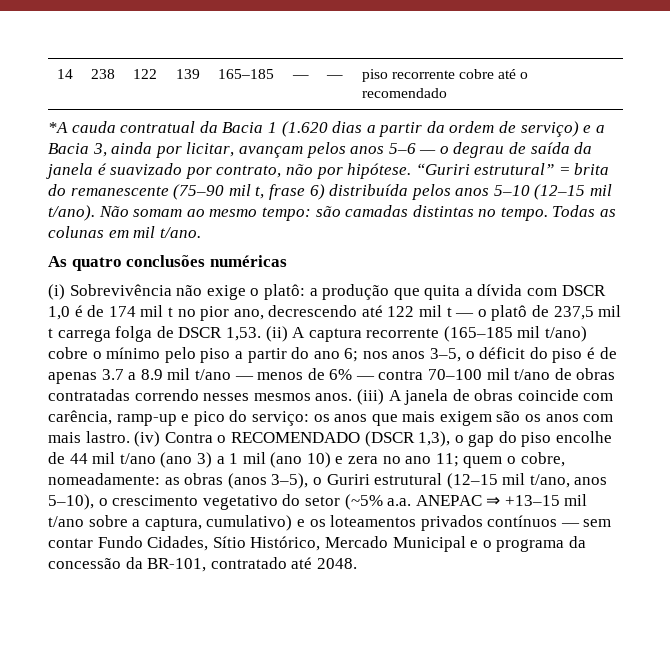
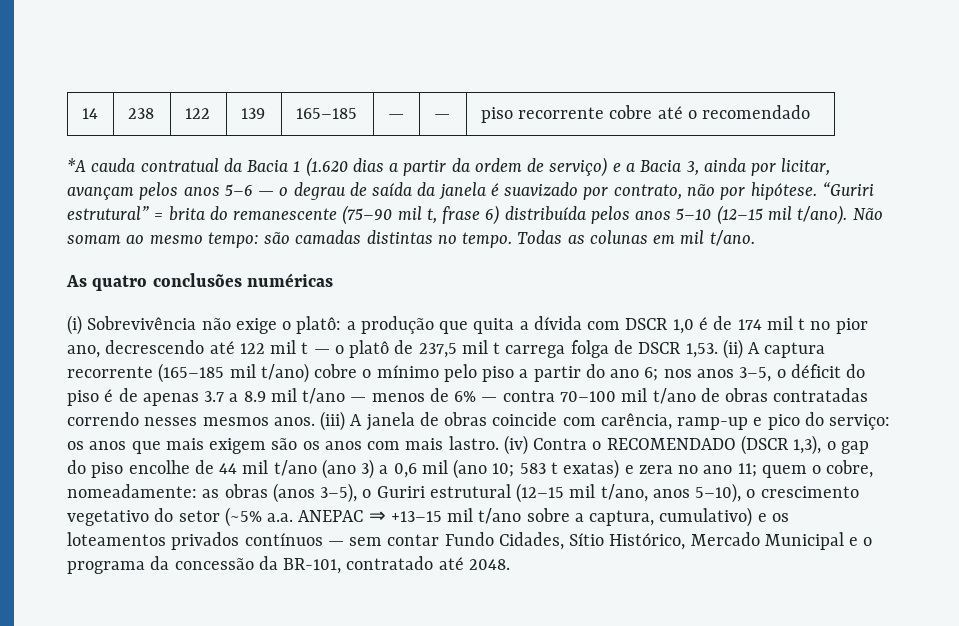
- (iv) Contra o RECOMENDADO (DSCR 1,3), o gap do piso encolhe de 44 mil t/ano (ano 3) a 1 mil (ano 10) e zera no ano 11;
+ (iv) Contra o RECOMENDADO (DSCR 1,3), o gap do piso encolhe de 44 mil t/ano (ano 3) a 0,6 mil (ano 10; 583 t exatas) e zera no ano 11;

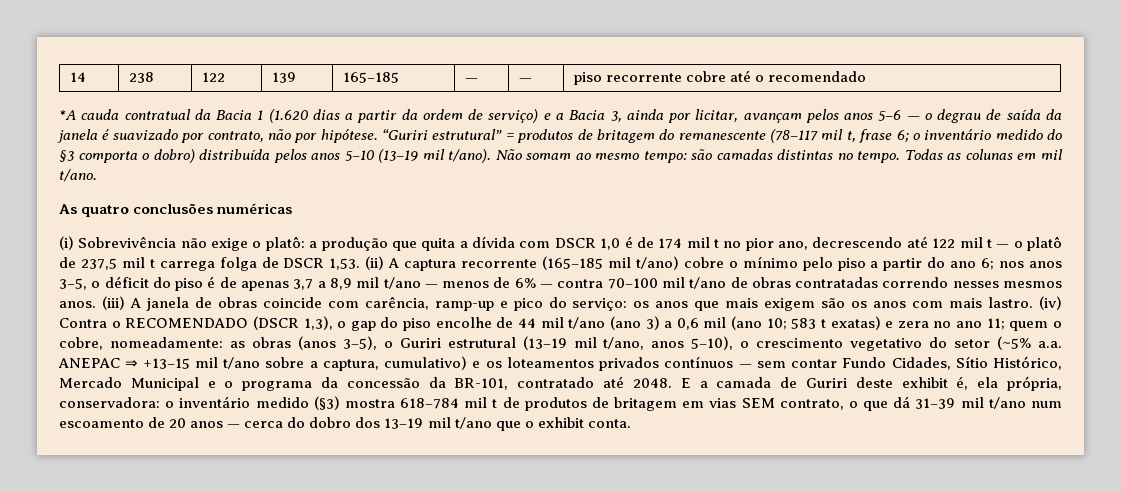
- “Guriri estrutural” = brita do remanescente (75–90 mil t, frase 6) distribuída pelos anos 5–10 (12–15 mil t/ano).
+ “Guriri estrutural” = produtos de britagem do remanescente (78–117 mil t, frase 6; o inventário medido do §3 comporta o dobro) distribuída pelos anos 5–10 (13–19 mil t/ano).
- (ii) A captura recorrente (165–185 mil t/ano) cobre o mínimo pelo piso a partir do ano 6; nos anos 3–5, o déficit do piso é de apenas 3.7 a 8.9 mil t/ano — menos de 6% — contra 70–100 mil t/ano de obras contratadas correndo nesses mesmos anos.
+ (ii) A captura recorrente (165–185 mil t/ano) cobre o mínimo pelo piso a partir do ano 6; nos anos 3–5, o déficit do piso é de apenas 3,7 a 8,9 mil t/ano — menos de 6% — contra 70–100 mil t/ano de obras contratadas correndo nesses mesmos anos.
- as obras (anos 3–5), o Guriri estrutural (12–15 mil t/ano, anos 5–10), o crescimento vegetativo do setor (~5% a.a. ANEPAC ⇒ +13–15 mil t/ano sobre a captura, cumulativo) e os loteamentos privados contínuos — sem contar Fundo Cidades, Sítio Histórico, Mercado Municipal e o programa da concessão da BR-101, contratado até 2048.
+ as obras (anos 3–5), o Guriri estrutural (13–19 mil t/ano, anos 5–10), o crescimento vegetativo do setor (~5% a.a. ANEPAC ⇒ +13–15 mil t/ano sobre a captura, cumulativo) e os loteamentos privados contínuos — sem contar Fundo Cidades, Sítio Histórico, Mercado Municipal e o programa da concessão da BR-101, contratado até 2048.
+ E a camada de Guriri deste exhibit é, ela própria, conservadora: o inventário medido (§3) mostra 618–784 mil t de produtos de britagem em vias SEM contrato, o que dá 31–39 mil t/ano num escoamento de 20 anos — cerca do dobro dos 13–19 mil t/ano que o exhibit conta.

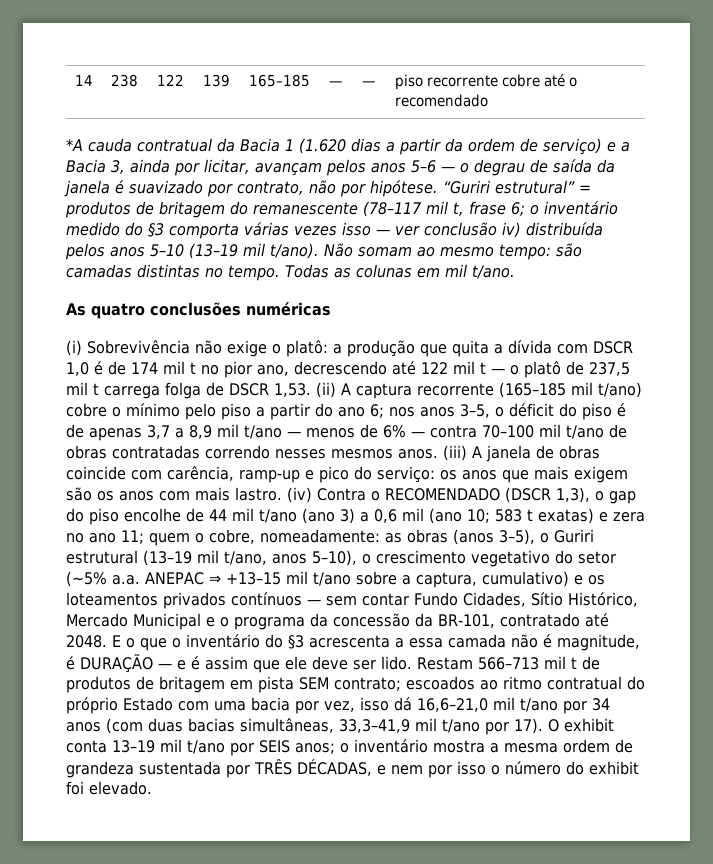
- “Guriri estrutural” = produtos de britagem do remanescente (78–117 mil t, frase 6; o inventário medido do §3 comporta o dobro) distribuída pelos anos 5–10 (13–19 mil t/ano).
+ “Guriri estrutural” = produtos de britagem do remanescente (78–117 mil t, frase 6; o inventário medido do §3 comporta várias vezes isso — ver conclusão iv) distribuída pelos anos 5–10 (13–19 mil t/ano).
- E a camada de Guriri deste exhibit é, ela própria, conservadora: o inventário medido (§3) mostra 618–784 mil t de produtos de britagem em vias SEM contrato, o que dá 31–39 mil t/ano num escoamento de 20 anos — cerca do dobro dos 13–19 mil t/ano que o exhibit conta.
+ E o que o inventário do §3 acrescenta a essa camada não é magnitude, é DURAÇÃO — e é assim que ele deve ser lido. Restam 566–713 mil t de produtos de britagem em pista SEM contrato; escoados ao ritmo contratual do próprio Estado com uma bacia por vez, isso dá 16,6–21,0 mil t/ano por 34 anos (com duas bacias simultâneas, 33,3–41,9 mil t/ano por 17). O exhibit conta 13–19 mil t/ano por SEIS anos; o inventário mostra a mesma ordem de grandeza sustentada por TRÊS DÉCADAS, e nem por isso o número do exhibit foi elevado.

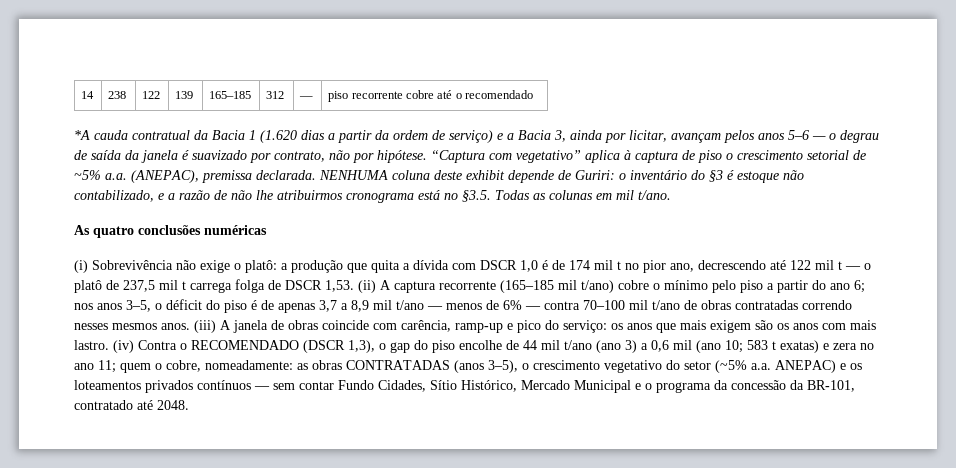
- 14 | 238 | 122 | 139 | 165–185 | — | — | piso recorrente cobre até o recomendado
+ 14 | 238 | 122 | 139 | 165–185 | 312 | — | piso recorrente cobre até o recomendado
- “Guriri estrutural” = produtos de britagem do remanescente (78–117 mil t, frase 6; o inventário medido do §3 comporta várias vezes isso — ver conclusão iv) distribuída pelos anos 5–10 (13–19 mil t/ano). Não somam ao mesmo tempo: são camadas distintas no tempo. Todas as colunas em mil t/ano.
+ “Captura com vegetativo” aplica à captura de piso o crescimento setorial de ~5% a.a. (ANEPAC), premissa declarada. NENHUMA coluna deste exhibit depende de Guriri: o inventário do §3 é estoque não contabilizado, e a razão de não lhe atribuirmos cronograma está no §3.5. Todas as colunas em mil t/ano.
- as obras (anos 3–5), o Guriri estrutural (13–19 mil t/ano, anos 5–10), o crescimento vegetativo do setor (~5% a.a. ANEPAC ⇒ +13–15 mil t/ano sobre a captura, cumulativo) e os loteamentos privados contínuos — sem contar Fundo Cidades, Sítio Histórico, Mercado Municipal e o programa da concessão da BR-101, contratado até 2048. E o que o inventário do §3 acrescenta a essa camada não é magnitude, é DURAÇÃO — e é assim que ele deve ser lido. Restam 566–713 mil t de produtos de britagem em pista SEM contrato; escoados ao ritmo contratual do próprio Estado com uma bacia por vez, isso dá 16,6–21,0 mil t/ano por 34 anos (com duas bacias simultâneas, 33,3–41,9 mil t/ano por 17). O exhibit conta 13–19 mil t/ano por SEIS anos; o inventário mostra a mesma ordem de grandeza sustentada por TRÊS DÉCADAS, e nem por isso o número do exhibit foi elevado.
+ as obras CONTRATADAS (anos 3–5), o crescimento vegetativo do setor (~5% a.a. ANEPAC) e os loteamentos privados contínuos — sem contar Fundo Cidades, Sítio Histórico, Mercado Municipal e o programa da concessão da BR-101, contratado até 2048.

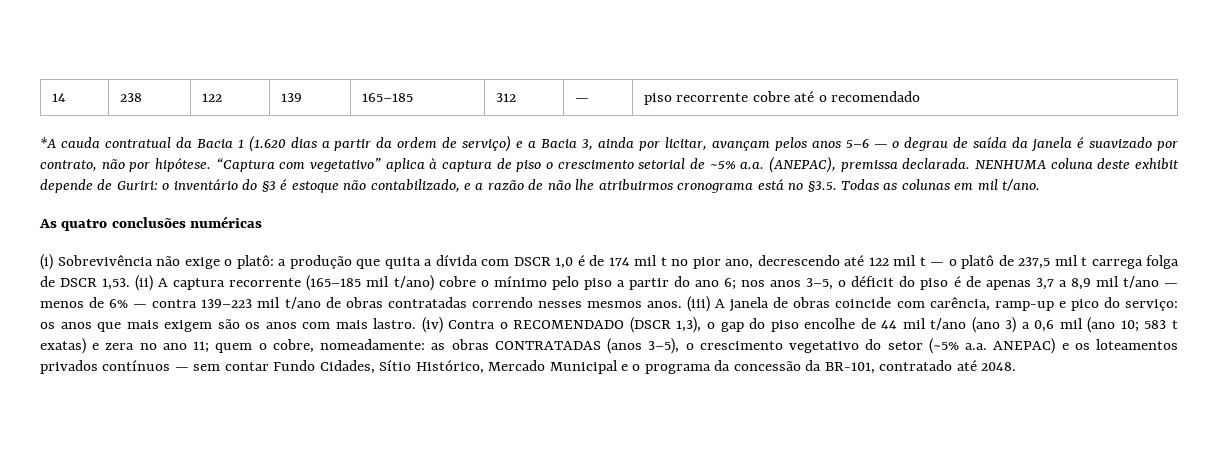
- (ii) A captura recorrente (165–185 mil t/ano) cobre o mínimo pelo piso a partir do ano 6; nos anos 3–5, o déficit do piso é de apenas 3,7 a 8,9 mil t/ano — menos de 6% — contra 70–100 mil t/ano de obras contratadas correndo nesses mesmos anos.
+ (ii) A captura recorrente (165–185 mil t/ano) cobre o mínimo pelo piso a partir do ano 6; nos anos 3–5, o déficit do piso é de apenas 3,7 a 8,9 mil t/ano — menos de 6% — contra 139–223 mil t/ano de obras contratadas correndo nesses mesmos anos.

